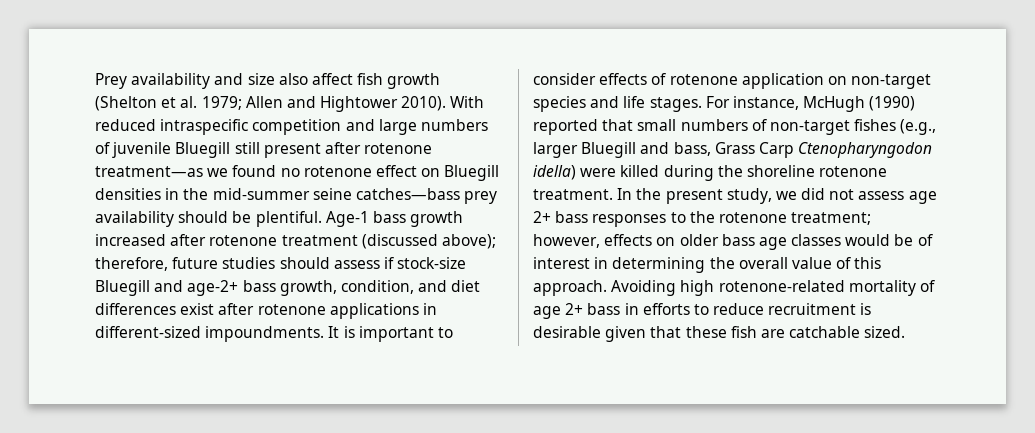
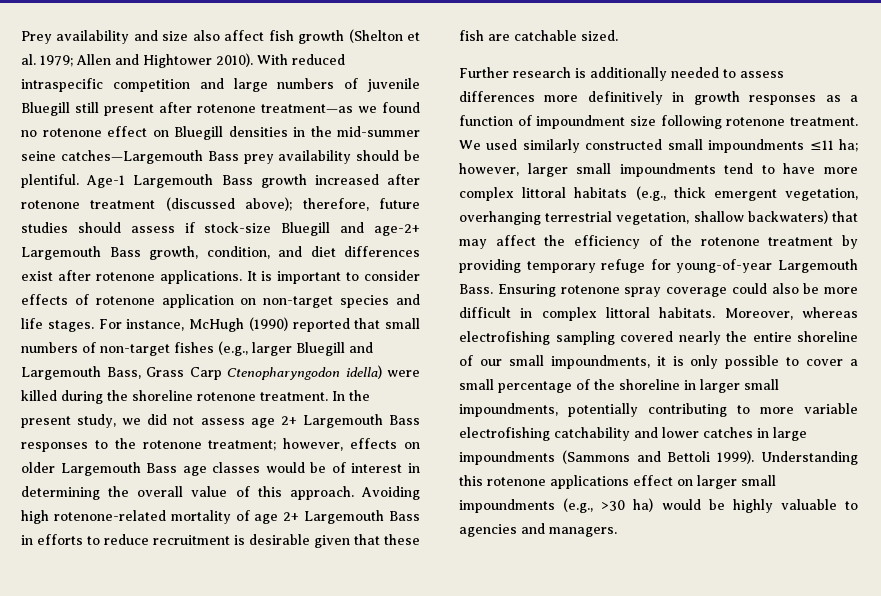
- With reduced intraspecific competition and large numbers of juvenile Bluegill still present after rotenone treatment—as we found no rotenone effect on Bluegill densities in the mid-summer seine catches—bass prey availability should be plentiful.
+ With reduced intraspecific competition and large numbers of juvenile Bluegill still present after rotenone treatment—as we found no rotenone effect on Bluegill densities in the mid-summer seine catches—Largemouth Bass prey availability should be plentiful.
- Age-1 bass growth increased after rotenone treatment (discussed above); therefore, future studies should assess if stock-size Bluegill and age-2+ bass growth, condition, and diet differences exist after rotenone applications in different-sized impoundments.
+ Age-1 Largemouth Bass growth increased after rotenone treatment (discussed above); therefore, future studies should assess if stock-size Bluegill and age-2+ Largemouth Bass growth, condition, and diet differences exist after rotenone applications.
- For instance, McHugh (1990) reported that small numbers of non-target fishes (e.g., larger Bluegill and bass, Grass Carp Ctenopharyngodon idella) were killed during the shoreline rotenone treatment.
+ For instance, McHugh (1990) reported that small numbers of non-target fishes (e.g., larger Bluegill and Largemouth Bass, Grass Carp Ctenopharyngodon idella) were killed during the shoreline rotenone treatment.
- In the present study, we did not assess age 2+ bass responses to the rotenone treatment; however, effects on older bass age classes would be of interest in determining the overall value of this approach.
+ In the present study, we did not assess age 2+ Largemouth Bass responses to the rotenone treatment; however, effects on older Largemouth Bass age classes would be of interest in determining the overall value of this approach.
- Avoiding high rotenone-related mortality of age 2+ bass in efforts to reduce recruitment is desirable given that these fish are catchable sized.
+ Avoiding high rotenone-related mortality of age 2+ Largemouth Bass in efforts to reduce recruitment is desirable given that these fish are catchable sized.
+ Further research is additionally needed to assess differences more definitively in growth responses as a function of impoundment size following rotenone treatment. We used similarly constructed small impoundments ≤11 ha; however, larger small impoundments tend to have more complex littoral habitats (e.g., thick emergent vegetation, overhanging terrestrial vegetation, shallow backwaters) that may affect the efficiency of the rotenone treatment by providing temporary refuge for young-of-year Largemouth Bass. Ensuring rotenone spray coverage could also be more difficult in complex littoral habitats. Moreover, whereas electrofishing sampling covered nearly the entire shoreline of our small impoundments, it is only possible to cover a small percentage of the shoreline in larger small impoundments, potentially contributing to more variable electrofishing catchability and lower catches in large impoundments (Sammons and Bettoli 1999). Understanding this rotenone applications effect on larger small impoundments (e.g., >30 ha) would be highly valuable to agencies and managers.

